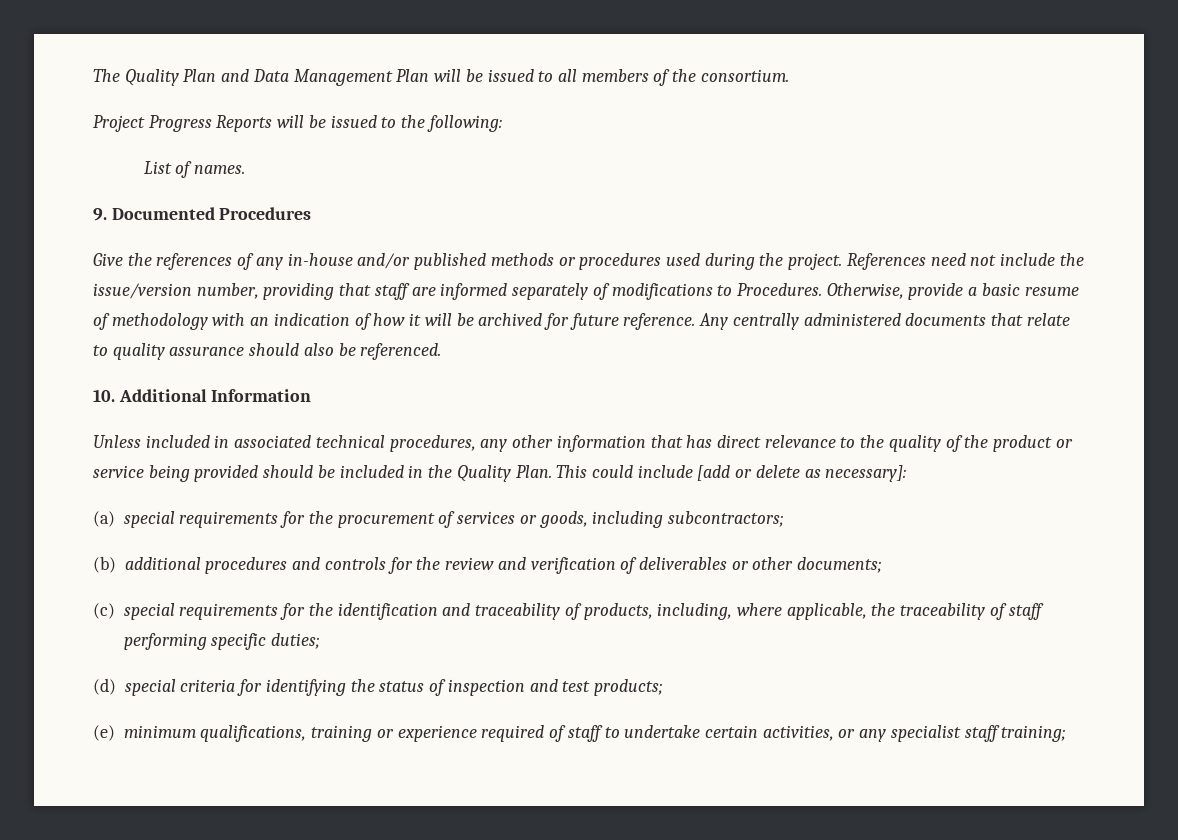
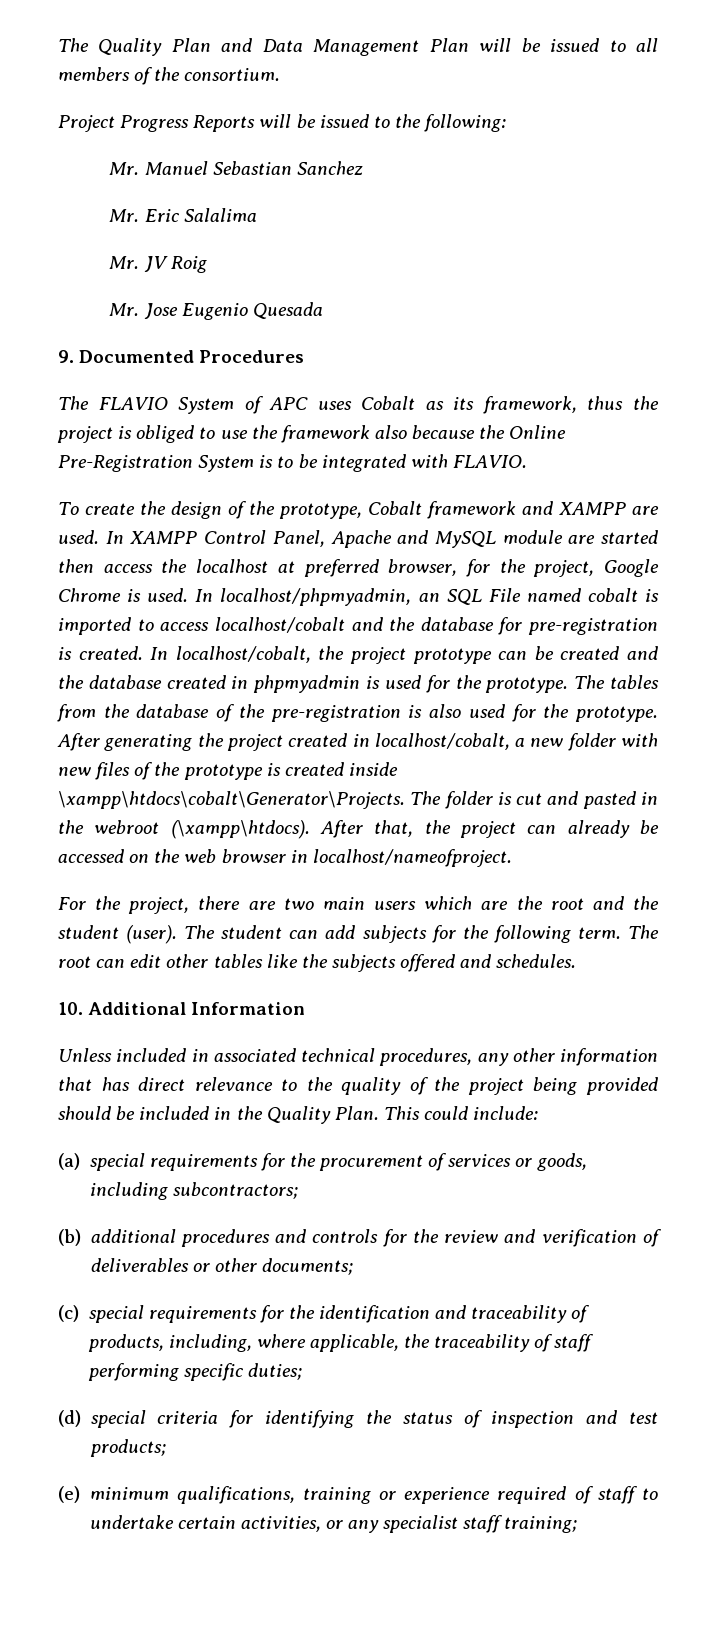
- List of names.
+ Mr. Manuel Sebastian Sanchez
+ Mr. Eric Salalima
+ Mr. JV Roig
+ Mr. Jose Eugenio Quesada
  9. Documented Procedures
- Give the references of any in-house and/or published methods or procedures used during the project. References need not include the issue/version number, providing that staff are informed separately of modifications to Procedures. Otherwise, provide a basic resume of methodology with an indication of how it will be archived for future reference. Any centrally administered documents that relate to quality assurance should also be referenced.
+ The FLAVIO System of APC uses Cobalt as its framework, thus the project is obliged to use the framework also because the Online Pre-Registration System is to be integrated with FLAVIO.
+ To create the design of the prototype, Cobalt framework and XAMPP are used. In XAMPP Control Panel, Apache and MySQL module are started then access the localhost at preferred browser, for the project, Google Chrome is used. In localhost/phpmyadmin, an SQL File named cobalt is imported to access localhost/cobalt and the database for pre-registration is created. In localhost/cobalt, the project prototype can be created and the database created in phpmyadmin is used for the prototype. The tables from the database of the pre-registration is also used for the prototype. After generating the project created in localhost/cobalt, a new folder with new files of the prototype is created inside \xampp\htdocs\cobalt\Generator\Projects. The folder is cut and pasted in the webroot (\xampp\htdocs). After that, the project can already be accessed on the web browser in localhost/nameofproject.
+ For the project, there are two main users which are the root and the student (user). The student can add subjects for the following term. The root can edit other tables like the subjects offered and schedules.
- Unless included in associated technical procedures, any other information that has direct relevance to the quality of the product or service being provided should be included in the Quality Plan.
+ Unless included in associated technical procedures, any other information that has direct relevance to the quality of the project being provided should be included in the Quality Plan.
- This could include [add or delete as necessary]:
+ This could include:

